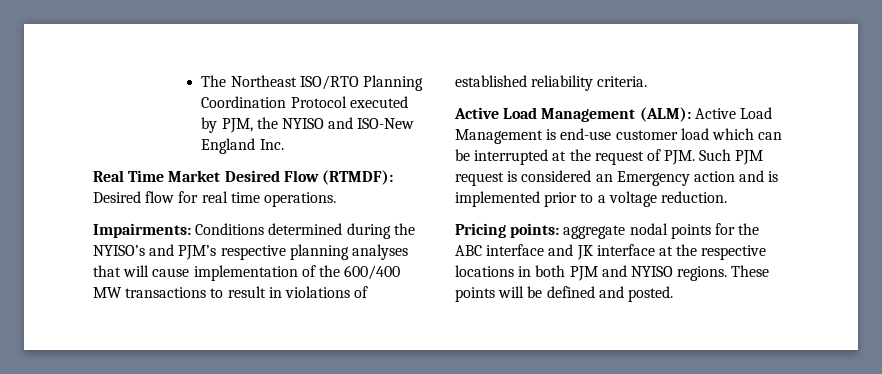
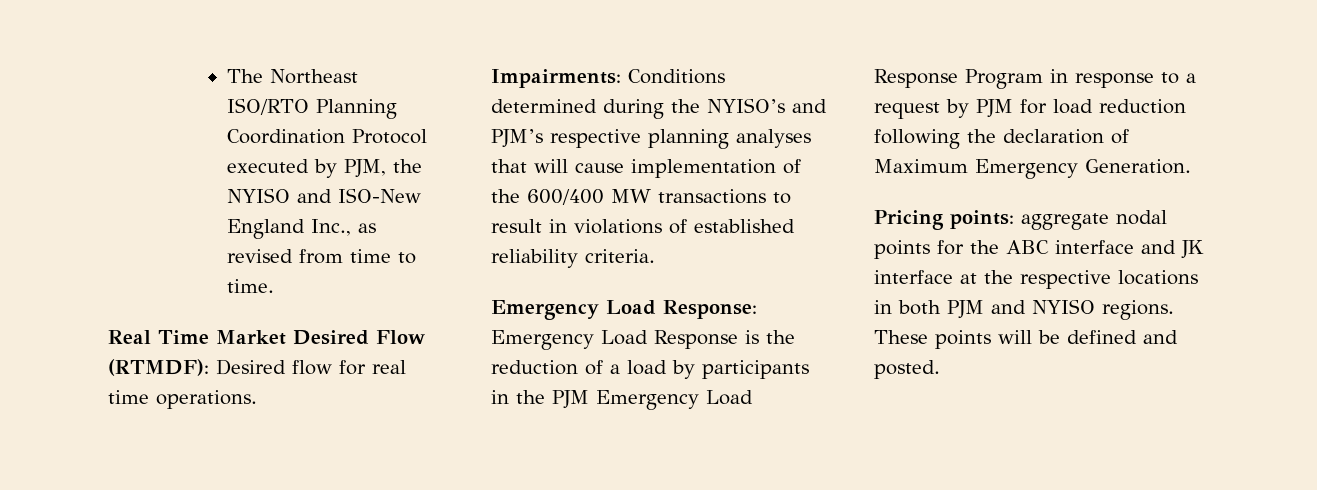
- The Northeast ISO/RTO Planning Coordination Protocol executed by PJM, the NYISO and ISO-New England Inc.
+ The Northeast ISO/RTO Planning Coordination Protocol executed by PJM, the NYISO and ISO-New England Inc., as revised from time to time.
- Active Load Management (ALM): Active Load Management is end-use customer load which can be interrupted at the request of PJM. Such PJM request is considered an Emergency action and is implemented prior to a voltage reduction.
+ Emergency Load Response: Emergency Load Response is the reduction of a load by participants in the PJM Emergency Load Response Program in response to a request by PJM for load reduction following the declaration of Maximum Emergency Generation.

